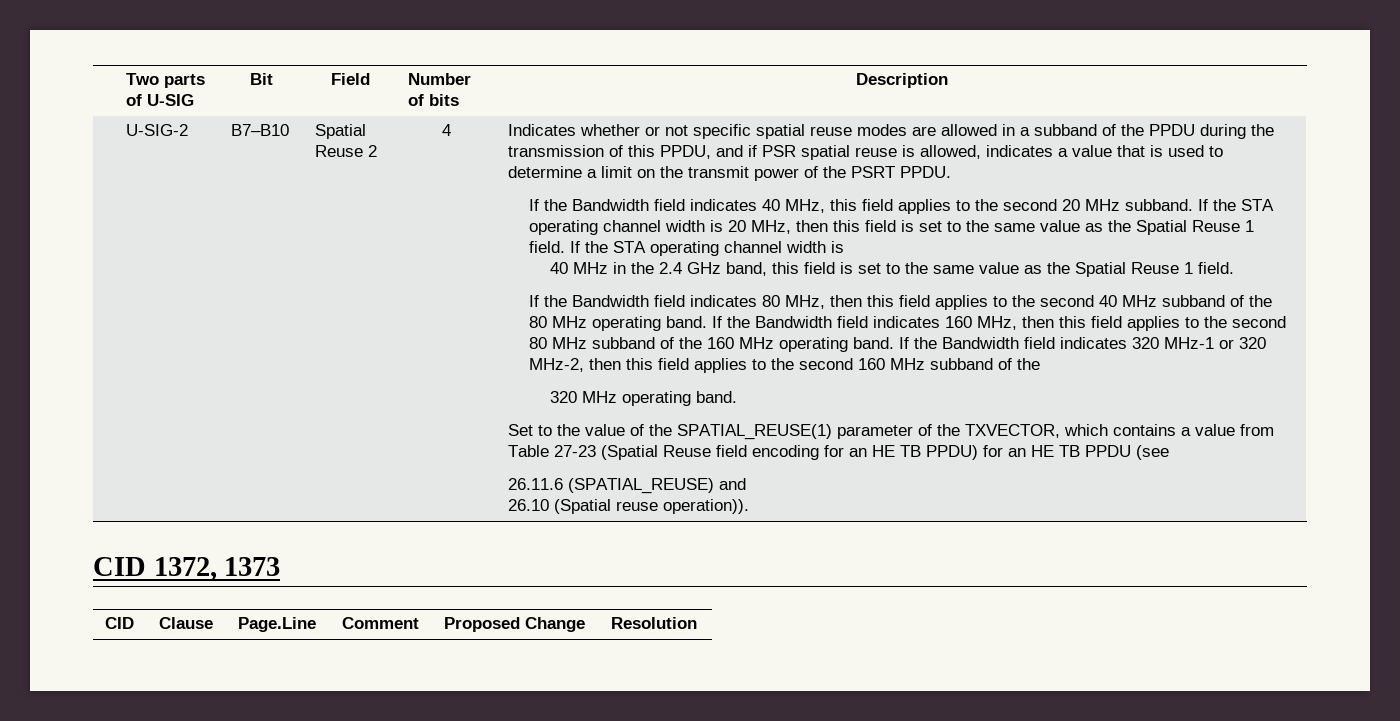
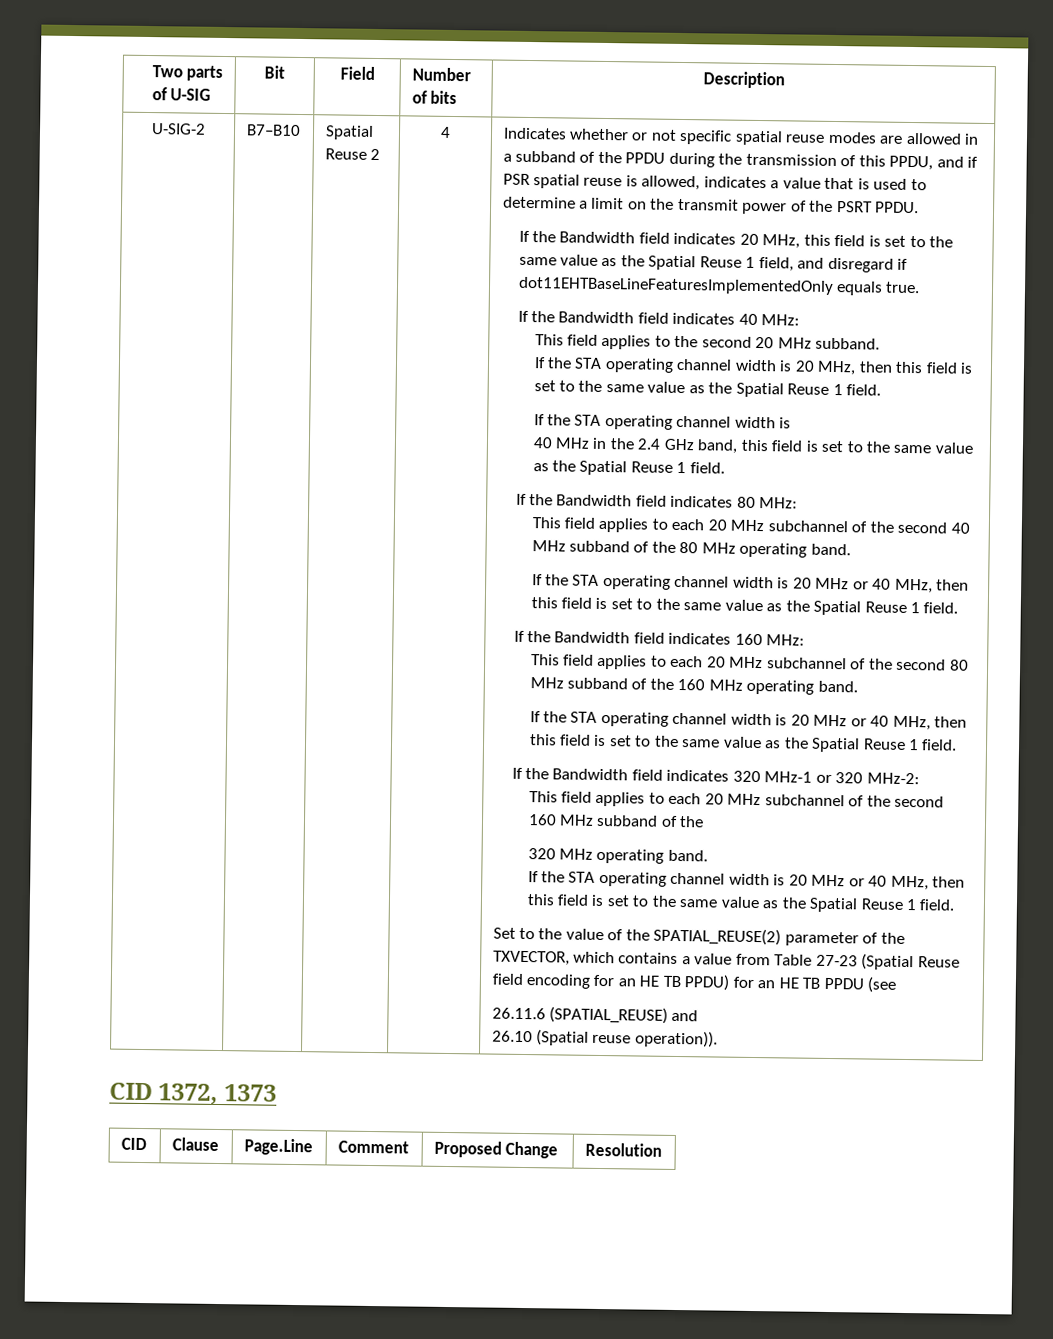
- If the Bandwidth field indicates 40 MHz, this field applies to the second 20 MHz subband. If the STA operating channel width is 20 MHz, then this field is set to the same value as the Spatial Reuse 1 field. If the STA operating channel width is
+ If the Bandwidth field indicates 20 MHz, this field is set to the same value as the Spatial Reuse 1 field, and disregard if dot11EHTBaseLineFeaturesImplementedOnly equals true.
+ If the Bandwidth field indicates 40 MHz:
+ This field applies to the second 20 MHz subband.
+ If the STA operating channel width is 20 MHz, then this field is set to the same value as the Spatial Reuse 1 field.
+ If the STA operating channel width is
- If the Bandwidth field indicates 80 MHz, then this field applies to the second 40 MHz subband of the 80 MHz operating band. If the Bandwidth field indicates 160 MHz, then this field applies to the second 80 MHz subband of the 160 MHz operating band. If the Bandwidth field indicates 320 MHz-1 or 320 MHz-2, then this field applies to the second 160 MHz subband of the
+ If the Bandwidth field indicates 80 MHz:
+ This field applies to each 20 MHz subchannel of the second 40 MHz subband of the 80 MHz operating band.
+ If the STA operating channel width is 20 MHz or 40 MHz, then this field is set to the same value as the Spatial Reuse 1 field.
+ If the Bandwidth field indicates 160 MHz:
+ This field applies to each 20 MHz subchannel of the second 80 MHz subband of the 160 MHz operating band.
+ If the STA operating channel width is 20 MHz or 40 MHz, then this field is set to the same value as the Spatial Reuse 1 field.
+ If the Bandwidth field indicates 320 MHz-1 or 320 MHz-2:
+ This field applies to each 20 MHz subchannel of the second 160 MHz subband of the
  320 MHz operating band.
+ If the STA operating channel width is 20 MHz or 40 MHz, then this field is set to the same value as the Spatial Reuse 1 field.
- Set to the value of the SPATIAL_REUSE(1) parameter of the TXVECTOR, which contains a value from Table 27-23 (Spatial Reuse field encoding for an HE TB PPDU) for an HE TB PPDU (see
+ Set to the value of the SPATIAL_REUSE(2) parameter of the TXVECTOR, which contains a value from Table 27-23 (Spatial Reuse field encoding for an HE TB PPDU) for an HE TB PPDU (see

